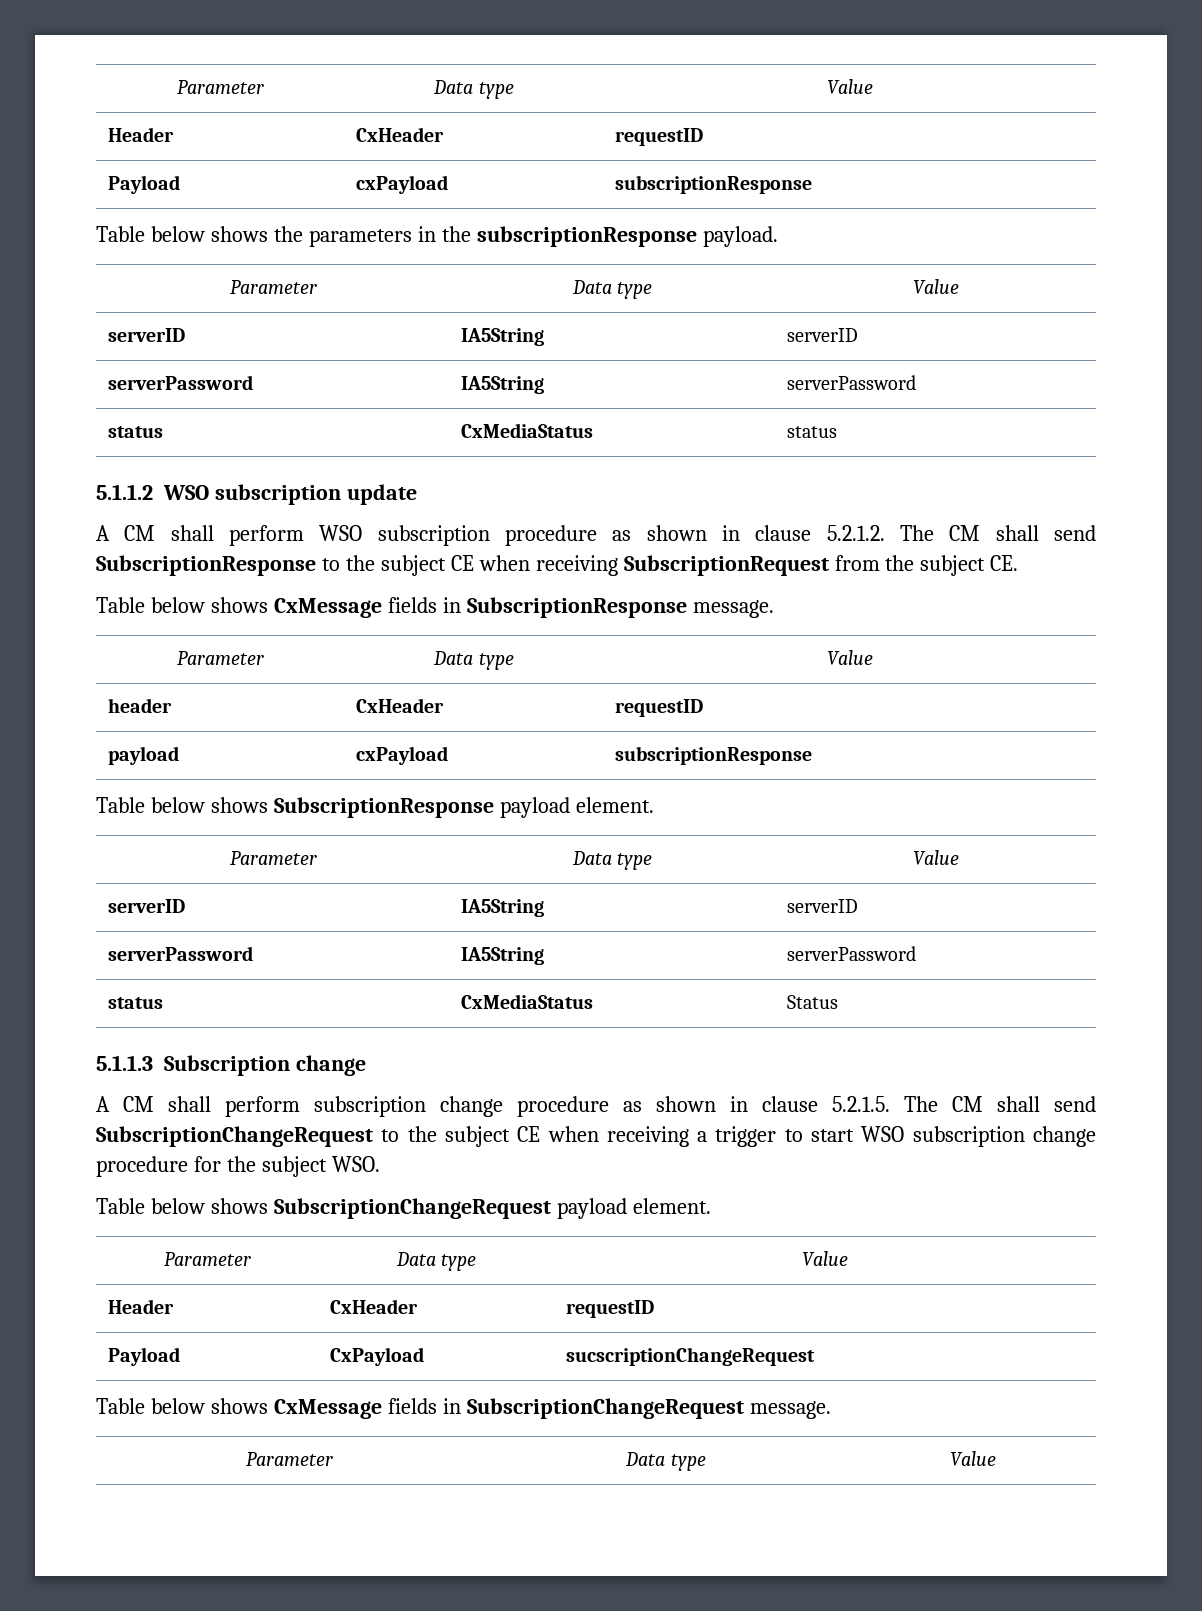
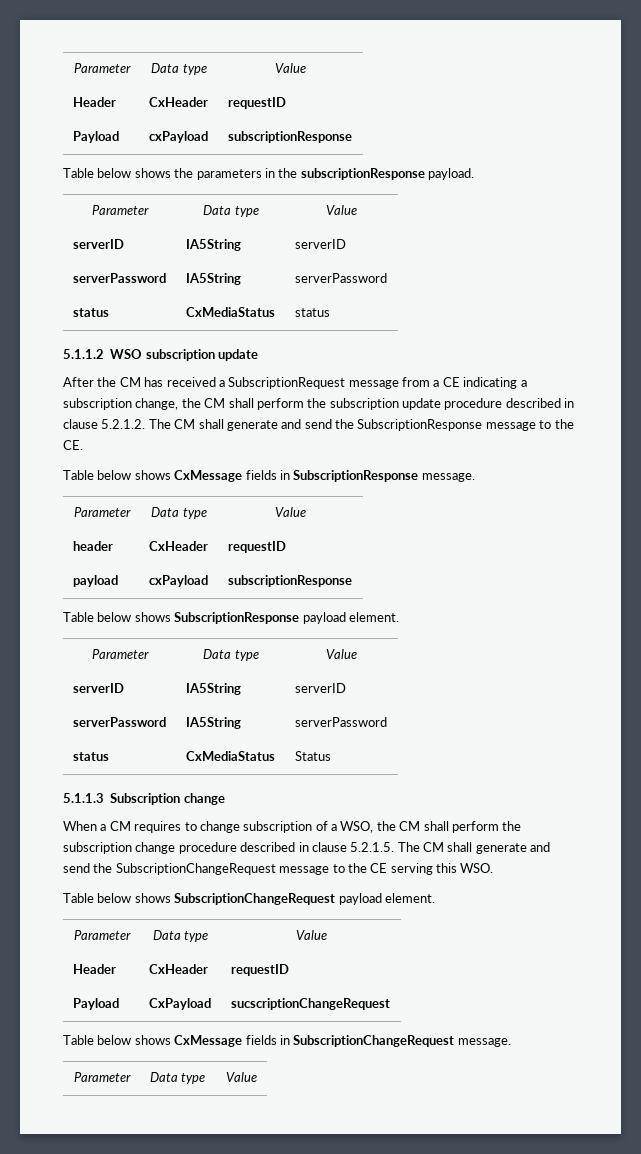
- A CM shall perform WSO subscription procedure as shown in clause 5.2.1.2. The CM shall send SubscriptionResponse to the subject CE when receiving SubscriptionRequest from the subject CE.
+ After the CM has received a SubscriptionRequest message from a CE indicating a subscription change, the CM shall perform the subscription update procedure described in clause 5.2.1.2. The CM shall generate and send the SubscriptionResponse message to the CE.
- A CM shall perform subscription change procedure as shown in clause 5.2.1.5. The CM shall send SubscriptionChangeRequest to the subject CE when receiving a trigger to start WSO subscription change procedure for the subject WSO.
+ When a CM requires to change subscription of a WSO, the CM shall perform the subscription change procedure described in clause 5.2.1.5. The CM shall generate and send the SubscriptionChangeRequest message to the CE serving this WSO.

